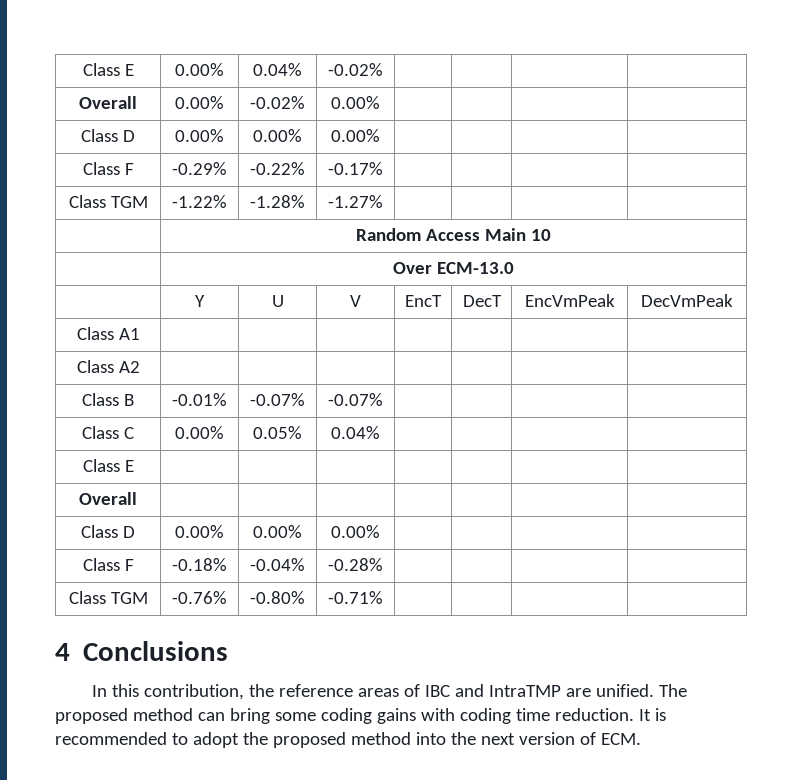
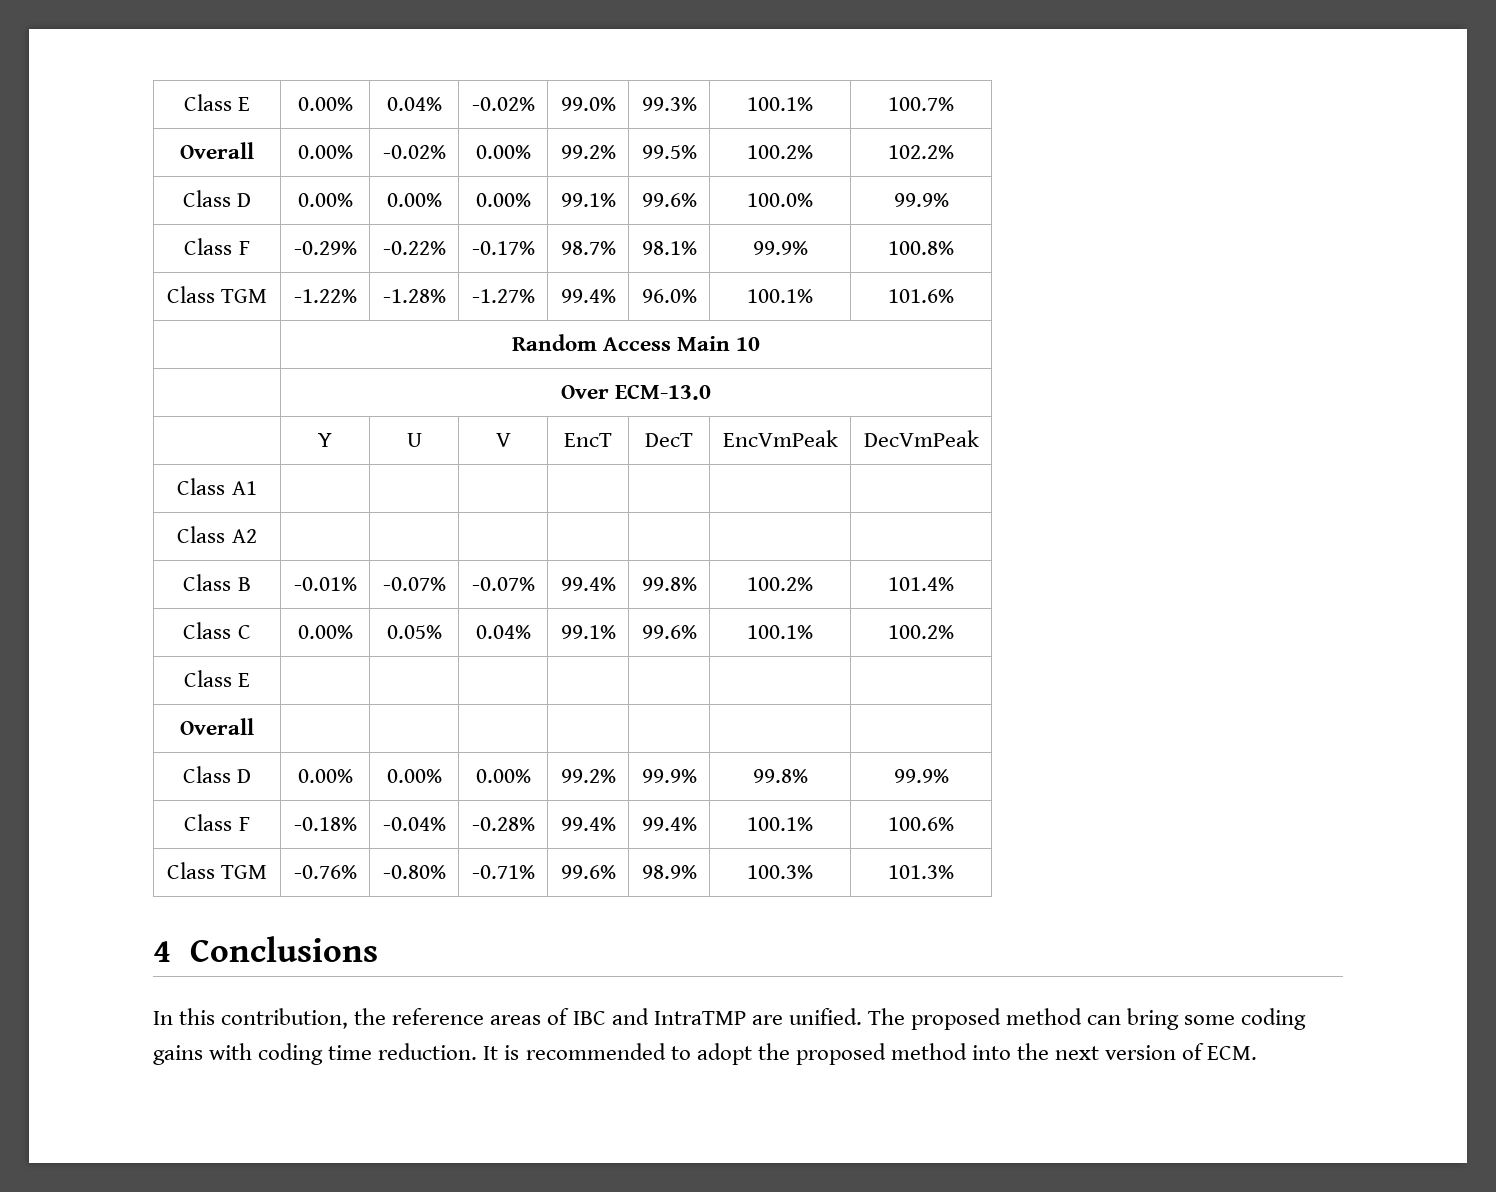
- Class E | 0.00% | 0.04% | -0.02% | | | |
+ Class E | 0.00% | 0.04% | -0.02% | 99.0% | 99.3% | 100.1% | 100.7%
- Overall | 0.00% | -0.02% | 0.00% | | | |
- Class D | 0.00% | 0.00% | 0.00% | | | |
+ Overall | 0.00% | -0.02% | 0.00% | 99.2% | 99.5% | 100.2% | 102.2%
+ Class D | 0.00% | 0.00% | 0.00% | 99.1% | 99.6% | 100.0% | 99.9%
- Class F | -0.29% | -0.22% | -0.17% | | | |
+ Class F | -0.29% | -0.22% | -0.17% | 98.7% | 98.1% | 99.9% | 100.8%
- Class TGM | -1.22% | -1.28% | -1.27% | | | |
+ Class TGM | -1.22% | -1.28% | -1.27% | 99.4% | 96.0% | 100.1% | 101.6%
- Class B | -0.01% | -0.07% | -0.07% | | | |
+ Class B | -0.01% | -0.07% | -0.07% | 99.4% | 99.8% | 100.2% | 101.4%
- Class C | 0.00% | 0.05% | 0.04% | | | |
+ Class C | 0.00% | 0.05% | 0.04% | 99.1% | 99.6% | 100.1% | 100.2%
  Overall | | | | | | |
- Class D | 0.00% | 0.00% | 0.00% | | | |
+ Class D | 0.00% | 0.00% | 0.00% | 99.2% | 99.9% | 99.8% | 99.9%
- Class F | -0.18% | -0.04% | -0.28% | | | |
+ Class F | -0.18% | -0.04% | -0.28% | 99.4% | 99.4% | 100.1% | 100.6%
- Class TGM | -0.76% | -0.80% | -0.71% | | | |
+ Class TGM | -0.76% | -0.80% | -0.71% | 99.6% | 98.9% | 100.3% | 101.3%

